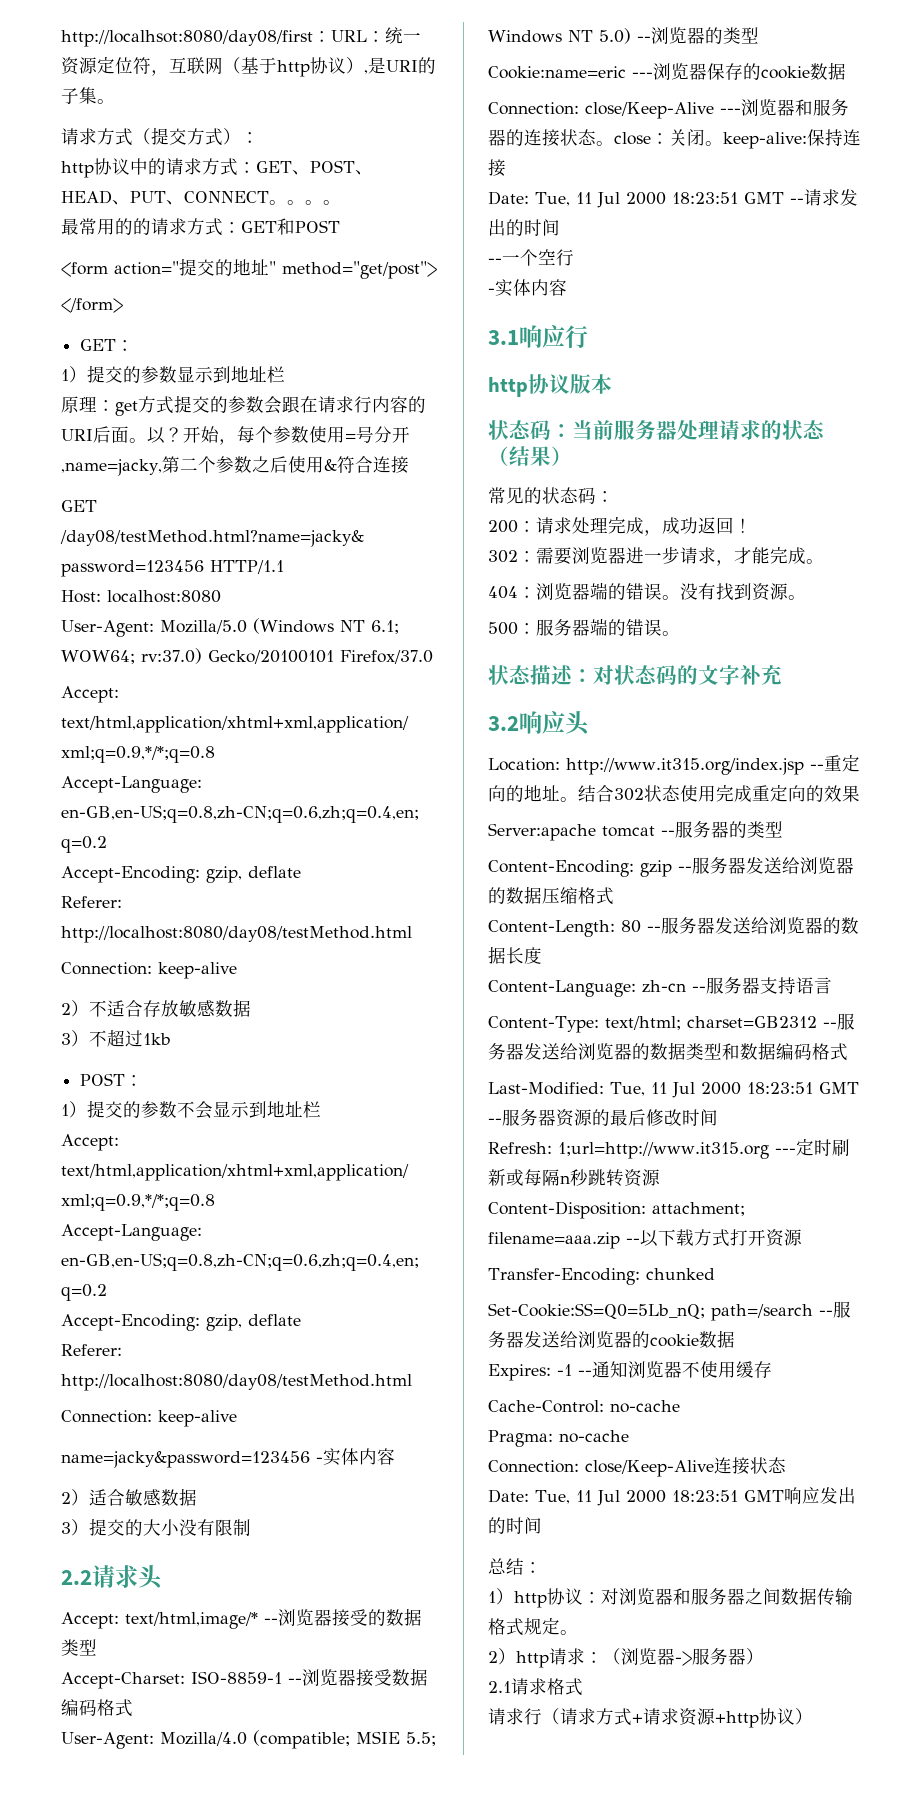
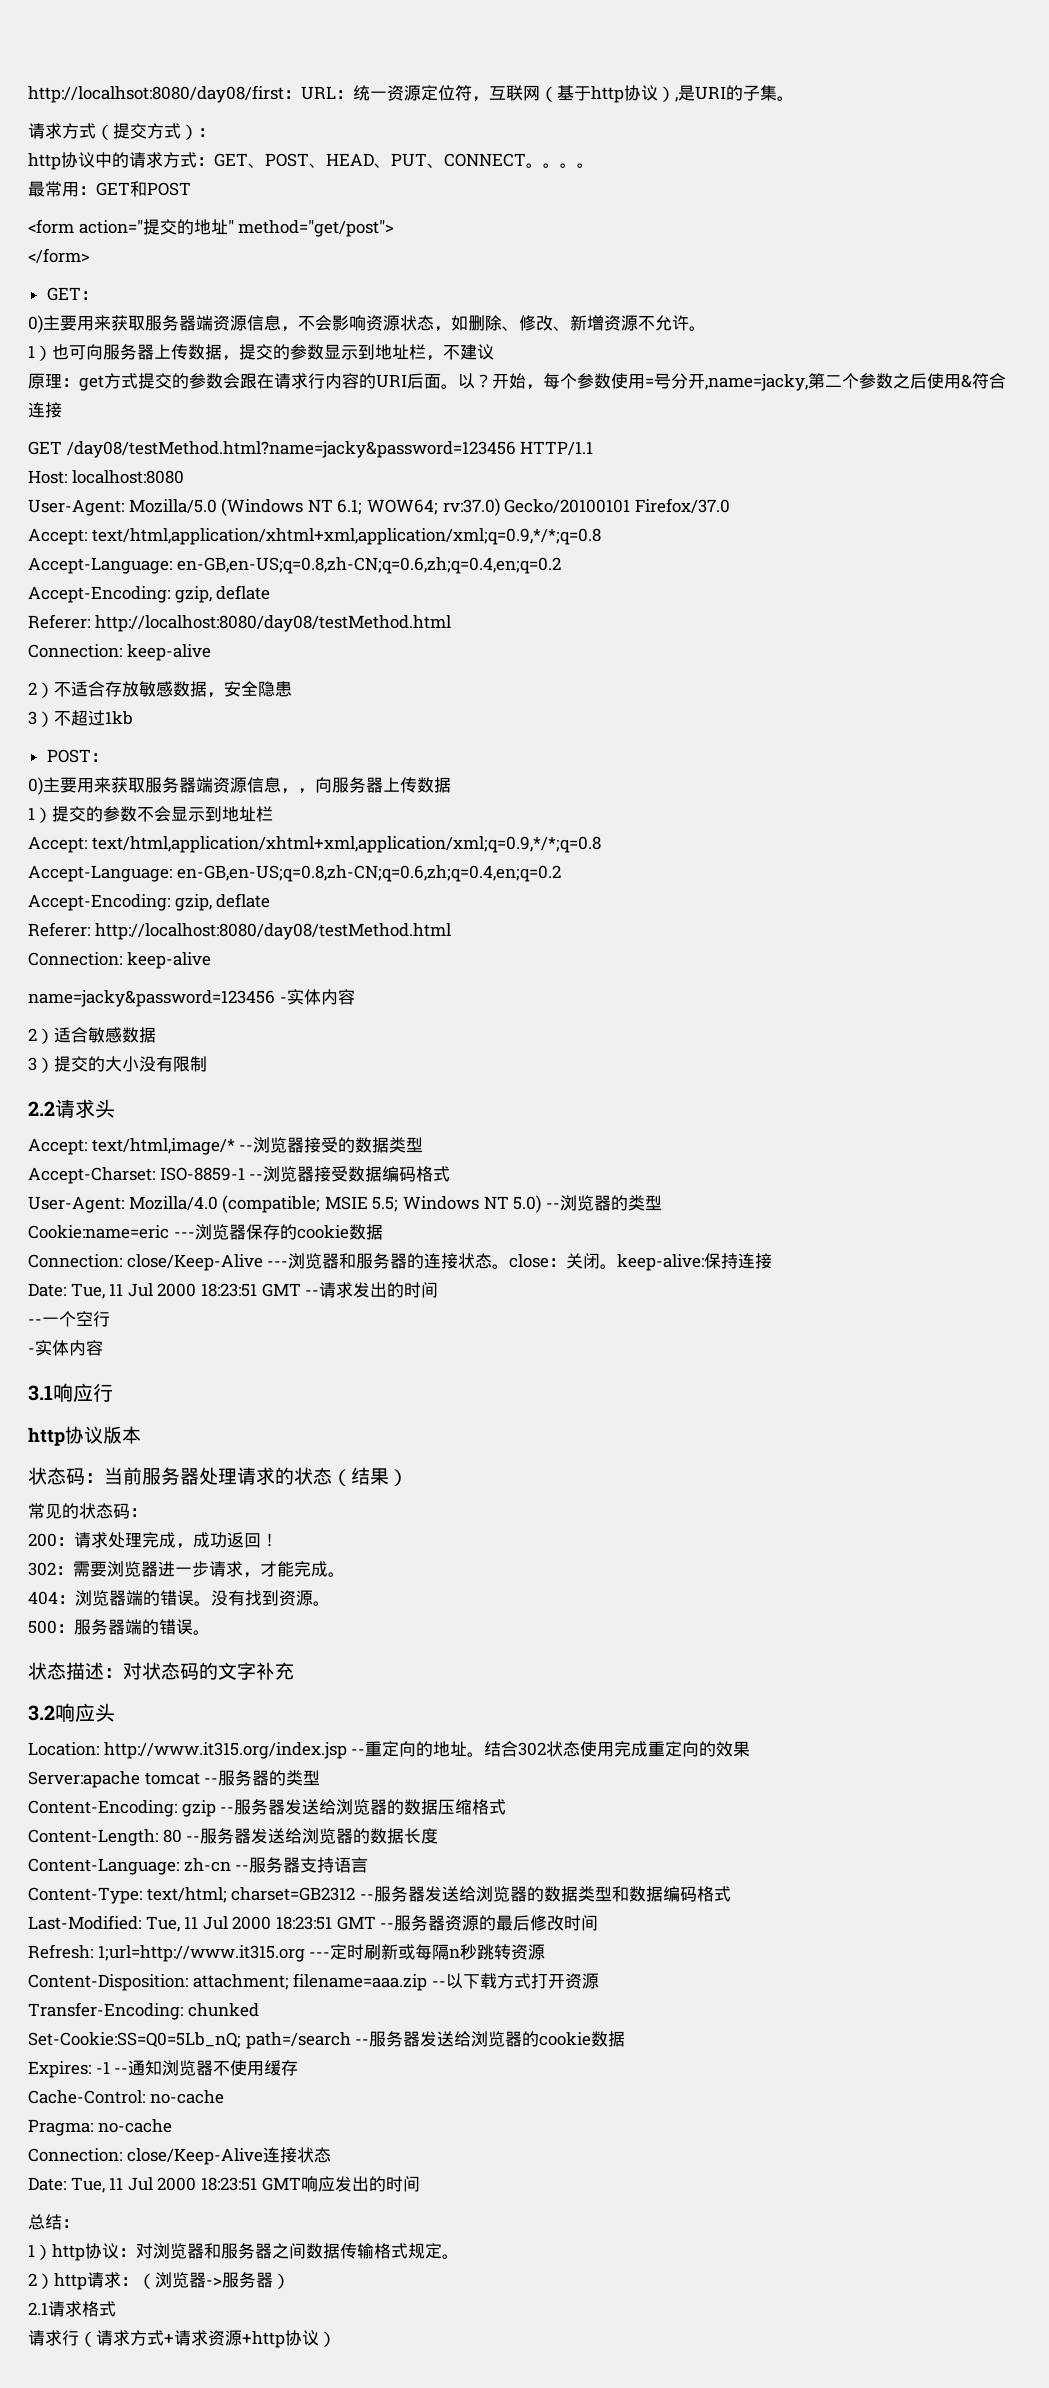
- 最常用的的请求方式：GET和POST
+ 最常用：GET和POST
- 1）提交的参数显示到地址栏
+ 0)主要用来获取服务器端资源信息，不会影响资源状态，如删除、修改、新增资源不允许。
+ 1）也可向服务器上传数据，提交的参数显示到地址栏，不建议
- 2）不适合存放敏感数据
+ 2）不适合存放敏感数据，安全隐患
+ 0)主要用来获取服务器端资源信息，，向服务器上传数据

